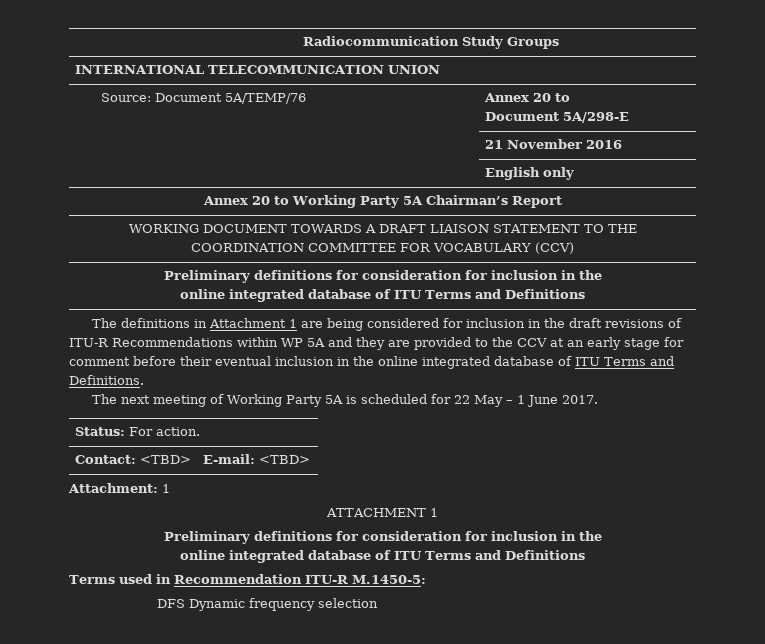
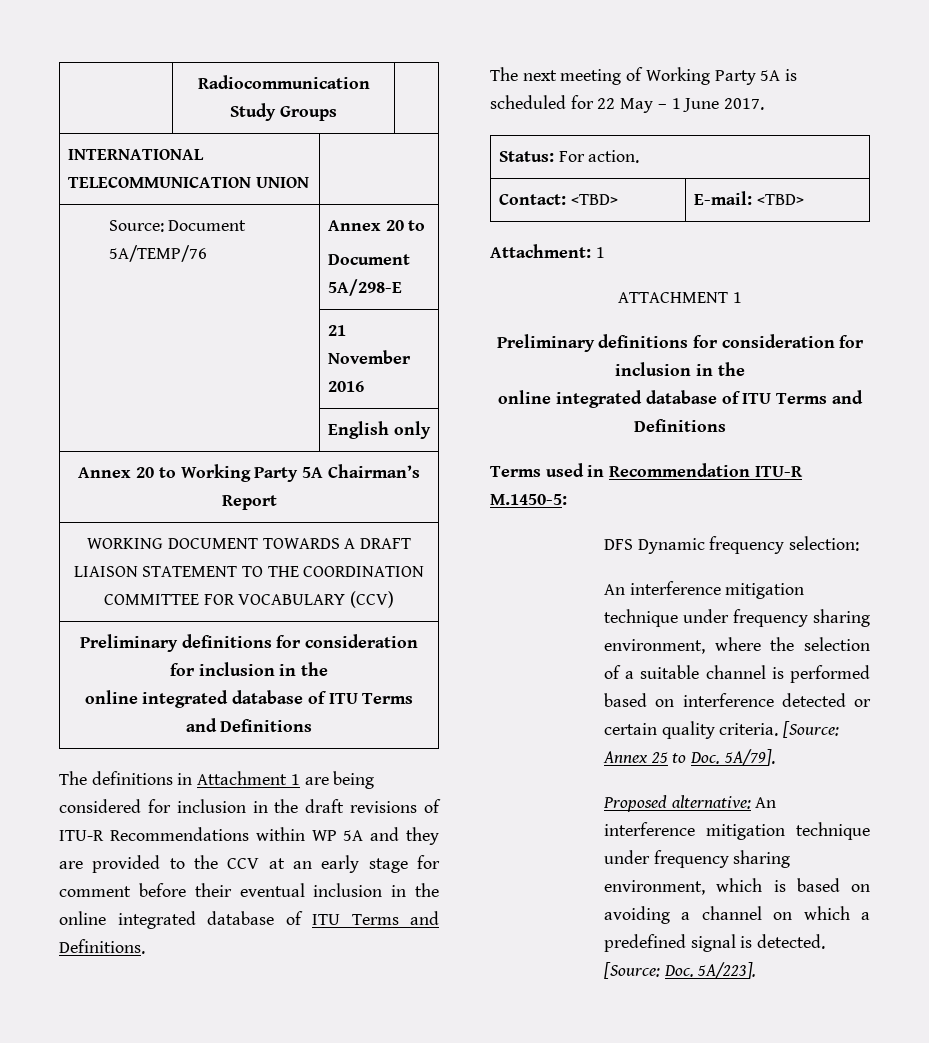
- DFS Dynamic frequency selection
+ DFS Dynamic frequency selection:
+ An interference mitigation technique under frequency sharing environment, where the selection of a suitable channel is performed based on interference detected or certain quality criteria. [Source: Annex 25 to Doc. 5A/79].
+ Proposed alternative: An interference mitigation technique under frequency sharing environment, which is based on avoiding a channel on which a predefined signal is detected. [Source: Doc. 5A/223].

